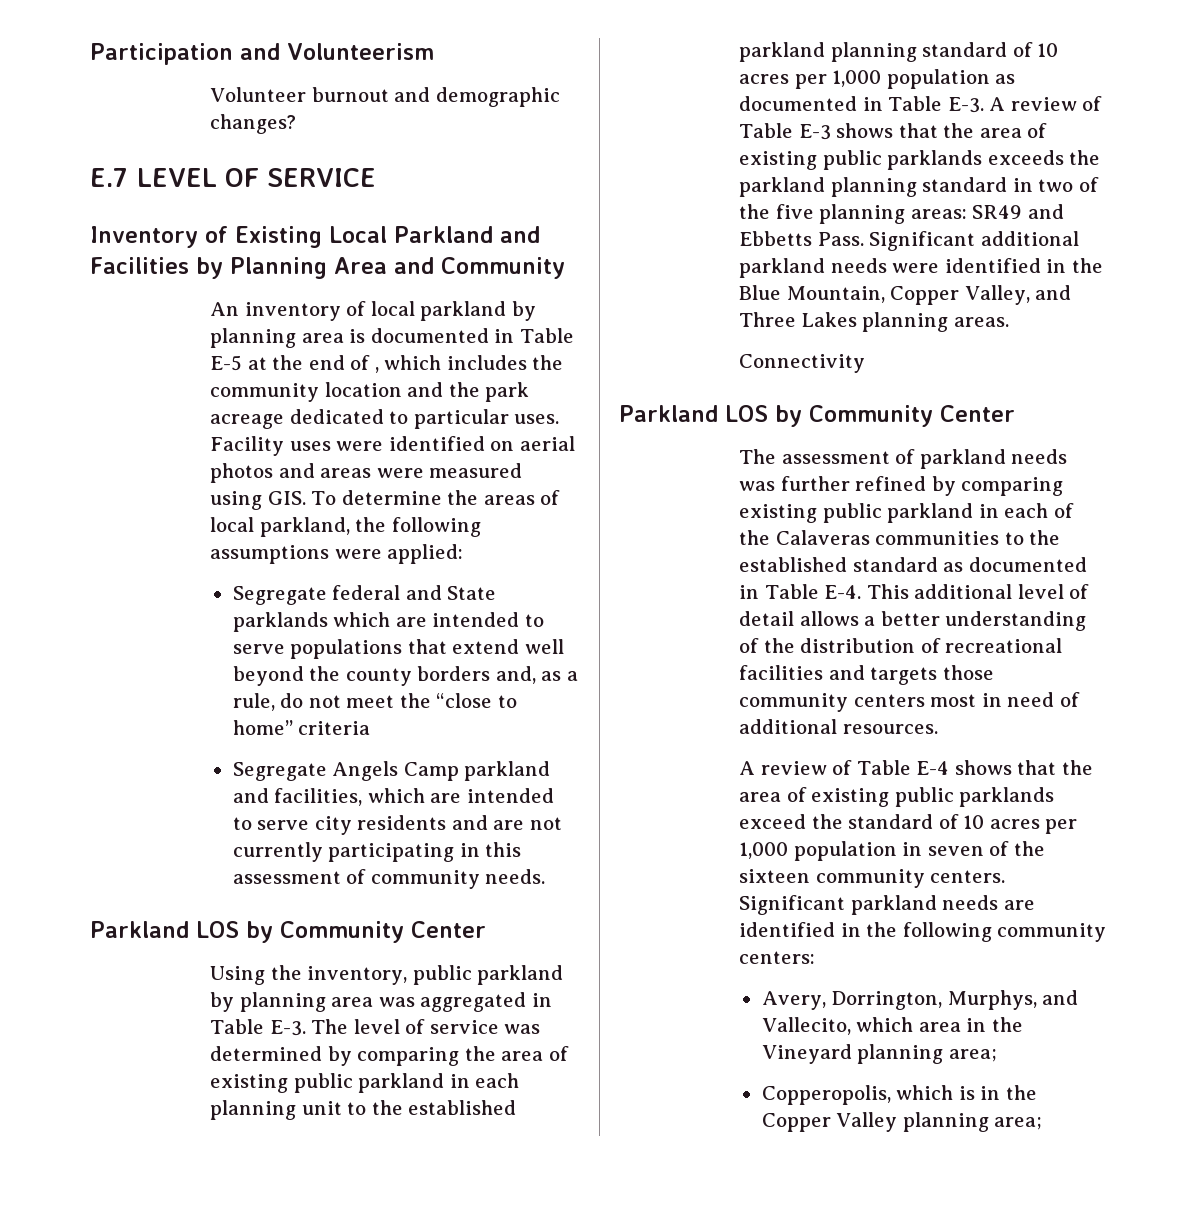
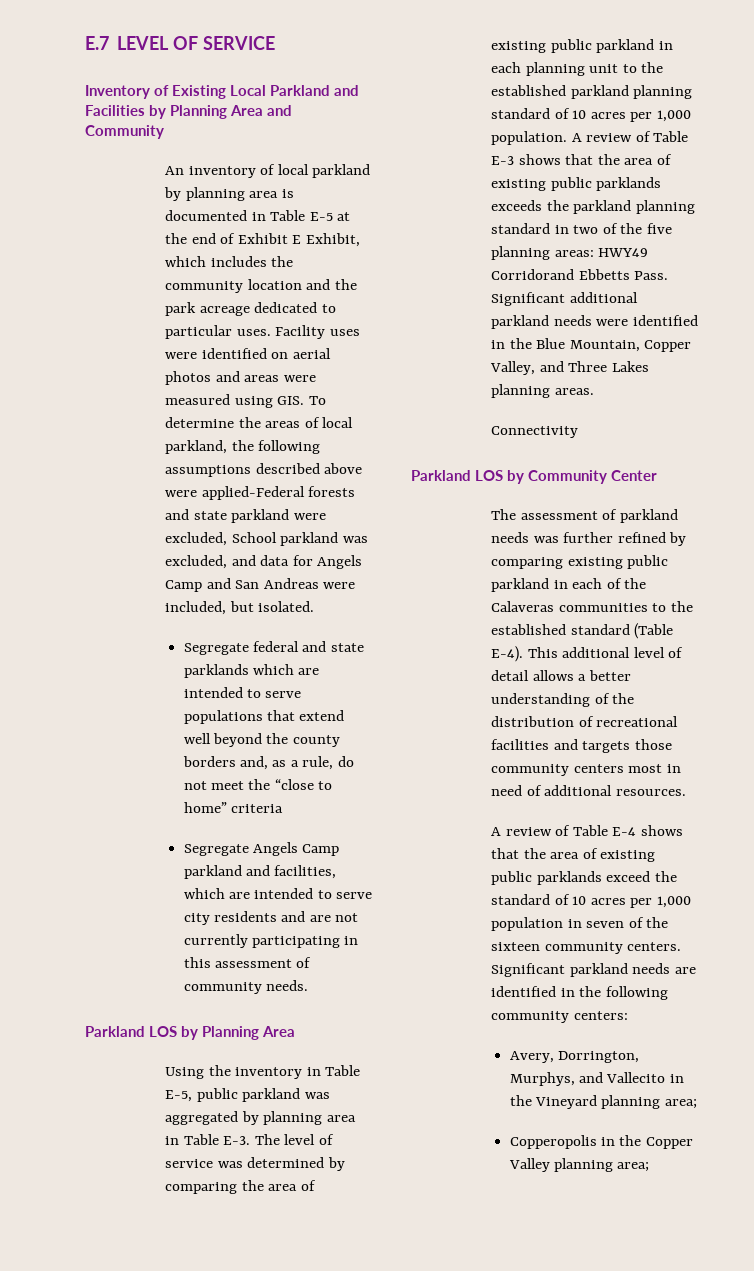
- Participation and Volunteerism
- Volunteer burnout and demographic changes?
- An inventory of local parkland by planning area is documented in Table E-5 at the end of , which includes the community location and the park acreage dedicated to particular uses.
+ An inventory of local parkland by planning area is documented in Table E-5 at the end of Exhibit E Exhibit, which includes the community location and the park acreage dedicated to particular uses.
- Facility uses were identified on aerial photos and areas were measured using GIS. To determine the areas of local parkland, the following assumptions were applied:
+ Facility uses were identified on aerial photos and areas were measured using GIS. To determine the areas of local parkland, the following assumptions described above were applied-Federal forests and state parkland were excluded, School parkland was excluded, and data for Angels Camp and San Andreas were included, but isolated.
- Segregate federal and State parklands which are intended to serve populations that extend well beyond the county borders and, as a rule, do not meet the “close to home” criteria
+ Segregate federal and state parklands which are intended to serve populations that extend well beyond the county borders and, as a rule, do not meet the “close to home” criteria
  Segregate Angels Camp parkland and facilities, which are intended to serve city residents and are not currently participating in this assessment of community needs.
- Parkland LOS by Community Center
+ Parkland LOS by Planning Area
- Using the inventory, public parkland by planning area was aggregated in Table E-3. The level of service was determined by comparing the area of existing public parkland in each planning unit to the established parkland planning standard of 10 acres per 1,000 population as documented in Table E-3. A review of Table E-3 shows that the area of existing public parklands exceeds the parkland planning standard in two of the five planning areas:
+ Using the inventory in Table E-5, public parkland was aggregated by planning area in Table E-3. The level of service was determined by comparing the area of existing public parkland in each planning unit to the established parkland planning standard of 10 acres per 1,000 population. A review of Table E-3 shows that the area of existing public parklands exceeds the parkland planning standard in two of the five planning areas:
- SR49 and Ebbetts Pass.
+ HWY49 Corridorand Ebbetts Pass.
- The assessment of parkland needs was further refined by comparing existing public parkland in each of the Calaveras communities to the established standard as documented in Table E-4. This additional level of detail allows a better understanding of the distribution of recreational facilities and targets those community centers most in need of additional resources.
+ The assessment of parkland needs was further refined by comparing existing public parkland in each of the Calaveras communities to the established standard (Table E-4). This additional level of detail allows a better understanding of the distribution of recreational facilities and targets those community centers most in need of additional resources.
- Avery, Dorrington, Murphys, and Vallecito, which area in the Vineyard planning area;
+ Avery, Dorrington, Murphys, and Vallecito in the Vineyard planning area;
- Copperopolis, which is in the Copper Valley planning area;
+ Copperopolis in the Copper Valley planning area;

